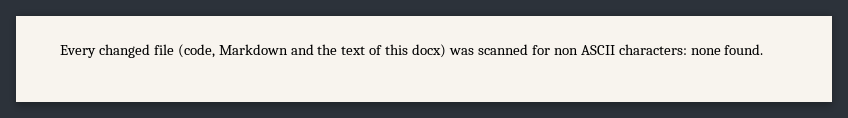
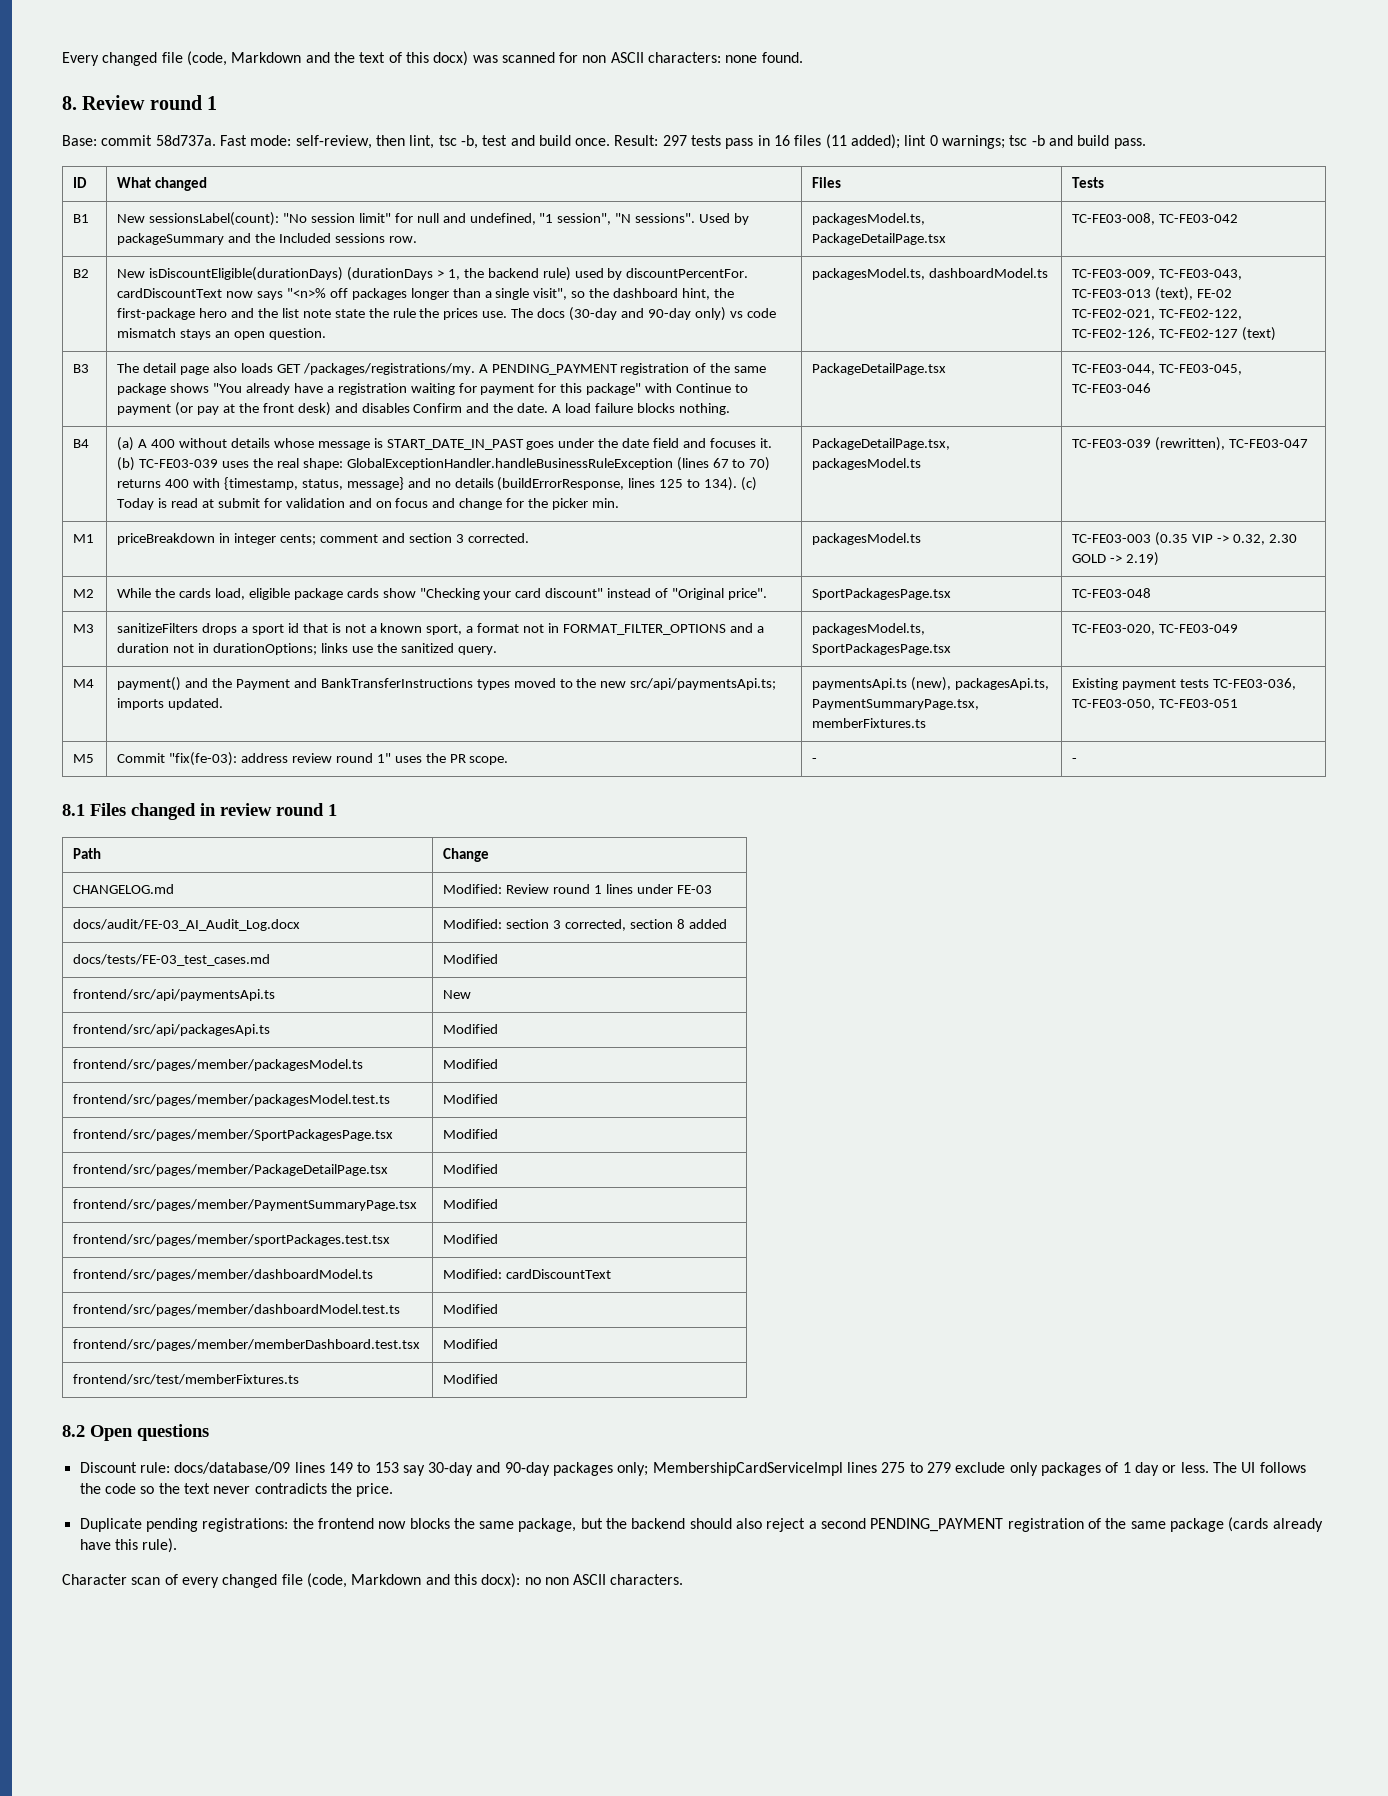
+ 8. Review round 1
+ Base: commit 58d737a. Fast mode: self-review, then lint, tsc -b, test and build once. Result: 297 tests pass in 16 files (11 added); lint 0 warnings; tsc -b and build pass.
+ ID | What changed | Files | Tests
+ B1 | New sessionsLabel(count): "No session limit" for null and undefined, "1 session", "N sessions". Used by packageSummary and the Included sessions row. | packagesModel.ts, PackageDetailPage.tsx | TC-FE03-008, TC-FE03-042
+ B2 | New isDiscountEligible(durationDays) (durationDays > 1, the backend rule) used by discountPercentFor. cardDiscountText now says "<n>% off packages longer than a single visit", so the dashboard hint, the first-package hero and the list note state the rule the prices use. The docs (30-day and 90-day only) vs code mismatch stays an open question. | packagesModel.ts, dashboardModel.ts | TC-FE03-009, TC-FE03-043, TC-FE03-013 (text), FE-02 TC-FE02-021, TC-FE02-122, TC-FE02-126, TC-FE02-127 (text)
+ B3 | The detail page also loads GET /packages/registrations/my. A PENDING_PAYMENT registration of the same package shows "You already have a registration waiting for payment for this package" with Continue to payment (or pay at the front desk) and disables Confirm and the date. A load failure blocks nothing. | PackageDetailPage.tsx | TC-FE03-044, TC-FE03-045, TC-FE03-046
+ B4 | (a) A 400 without details whose message is START_DATE_IN_PAST goes under the date field and focuses it. (b) TC-FE03-039 uses the real shape: GlobalExceptionHandler.handleBusinessRuleException (lines 67 to 70) returns 400 with {timestamp, status, message} and no details (buildErrorResponse, lines 125 to 134). (c) Today is read at submit for validation and on focus and change for the picker min. | PackageDetailPage.tsx, packagesModel.ts | TC-FE03-039 (rewritten), TC-FE03-047
+ M1 | priceBreakdown in integer cents; comment and section 3 corrected. | packagesModel.ts | TC-FE03-003 (0.35 VIP -> 0.32, 2.30 GOLD -> 2.19)
+ M2 | While the cards load, eligible package cards show "Checking your card discount" instead of "Original price". | SportPackagesPage.tsx | TC-FE03-048
+ M3 | sanitizeFilters drops a sport id that is not a known sport, a format not in FORMAT_FILTER_OPTIONS and a duration not in durationOptions; links use the sanitized query. | packagesModel.ts, SportPackagesPage.tsx | TC-FE03-020, TC-FE03-049
+ M4 | payment() and the Payment and BankTransferInstructions types moved to the new src/api/paymentsApi.ts; imports updated. | paymentsApi.ts (new), packagesApi.ts, PaymentSummaryPage.tsx, memberFixtures.ts | Existing payment tests TC-FE03-036, TC-FE03-050, TC-FE03-051
+ M5 | Commit "fix(fe-03): address review round 1" uses the PR scope. | - | -
+ 8.1 Files changed in review round 1
+ Path | Change
+ CHANGELOG.md | Modified: Review round 1 lines under FE-03
+ docs/audit/FE-03_AI_Audit_Log.docx | Modified: section 3 corrected, section 8 added
+ docs/tests/FE-03_test_cases.md | Modified
+ frontend/src/api/paymentsApi.ts | New
+ frontend/src/api/packagesApi.ts | Modified
+ frontend/src/pages/member/packagesModel.ts | Modified
+ frontend/src/pages/member/packagesModel.test.ts | Modified
+ frontend/src/pages/member/SportPackagesPage.tsx | Modified
+ frontend/src/pages/member/PackageDetailPage.tsx | Modified
+ frontend/src/pages/member/PaymentSummaryPage.tsx | Modified
+ frontend/src/pages/member/sportPackages.test.tsx | Modified
+ frontend/src/pages/member/dashboardModel.ts | Modified: cardDiscountText
+ frontend/src/pages/member/dashboardModel.test.ts | Modified
+ frontend/src/pages/member/memberDashboard.test.tsx | Modified
+ frontend/src/test/memberFixtures.ts | Modified
+ 8.2 Open questions
+ Discount rule: docs/database/09 lines 149 to 153 say 30-day and 90-day packages only; MembershipCardServiceImpl lines 275 to 279 exclude only packages of 1 day or less. The UI follows the code so the text never contradicts the price.
+ Duplicate pending registrations: the frontend now blocks the same package, but the backend should also reject a second PENDING_PAYMENT registration of the same package (cards already have this rule).
+ Character scan of every changed file (code, Markdown and this docx): no non ASCII characters.

